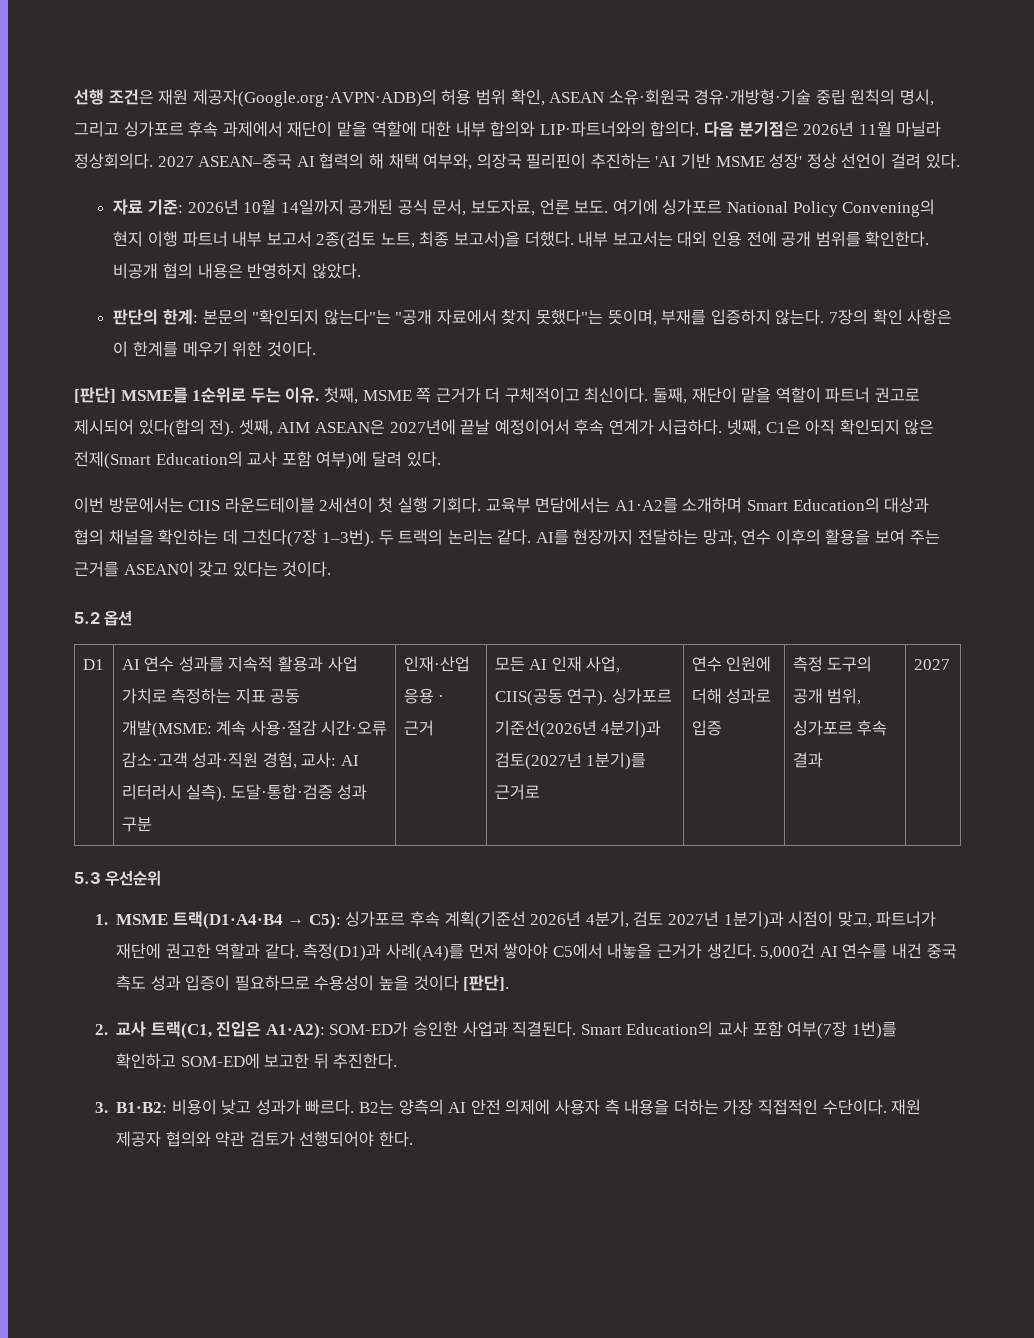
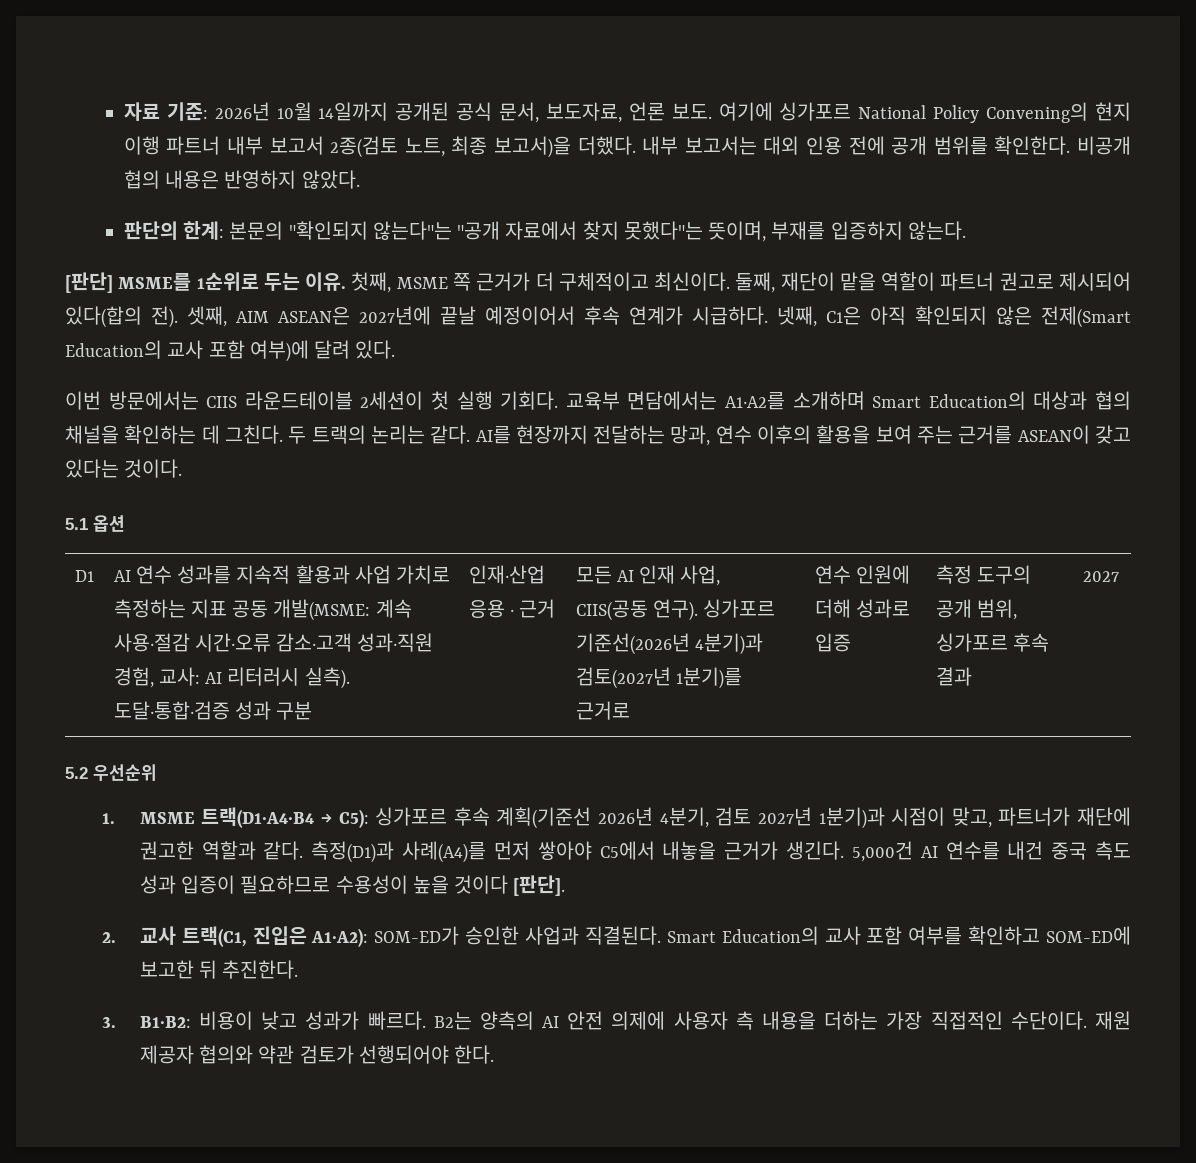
- 선행 조건은 재원 제공자(Google.org·AVPN·ADB)의 허용 범위 확인, ASEAN 소유·회원국 경유·개방형·기술 중립 원칙의 명시, 그리고 싱가포르 후속 과제에서 재단이 맡을 역할에 대한 내부 합의와 LIP·파트너와의 합의다. 다음 분기점은 2026년 11월 마닐라 정상회의다. 2027 ASEAN–중국 AI 협력의 해 채택 여부와, 의장국 필리핀이 추진하는 'AI 기반 MSME 성장' 정상 선언이 걸려 있다.
- 7장의 확인 사항은 이 한계를 메우기 위한 것이다.
- 교육부 면담에서는 A1·A2를 소개하며 Smart Education의 대상과 협의 채널을 확인하는 데 그친다(7장 1–3번).
+ 교육부 면담에서는 A1·A2를 소개하며 Smart Education의 대상과 협의 채널을 확인하는 데 그친다.
- 5.2 옵션
+ 5.1 옵션
- 5.3 우선순위
+ 5.2 우선순위
- Smart Education의 교사 포함 여부(7장 1번)를 확인하고 SOM-ED에 보고한 뒤 추진한다.
+ Smart Education의 교사 포함 여부를 확인하고 SOM-ED에 보고한 뒤 추진한다.

